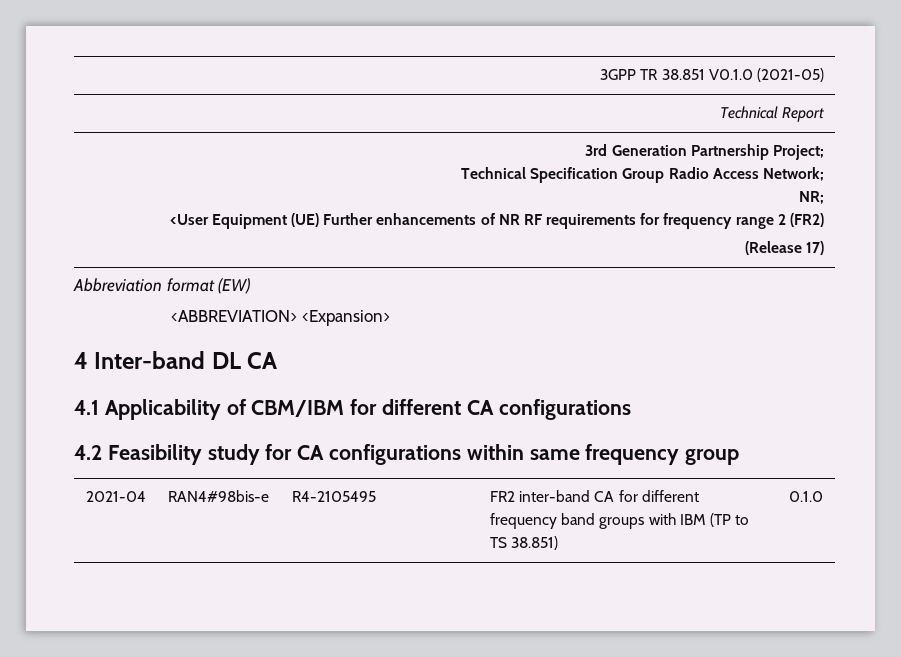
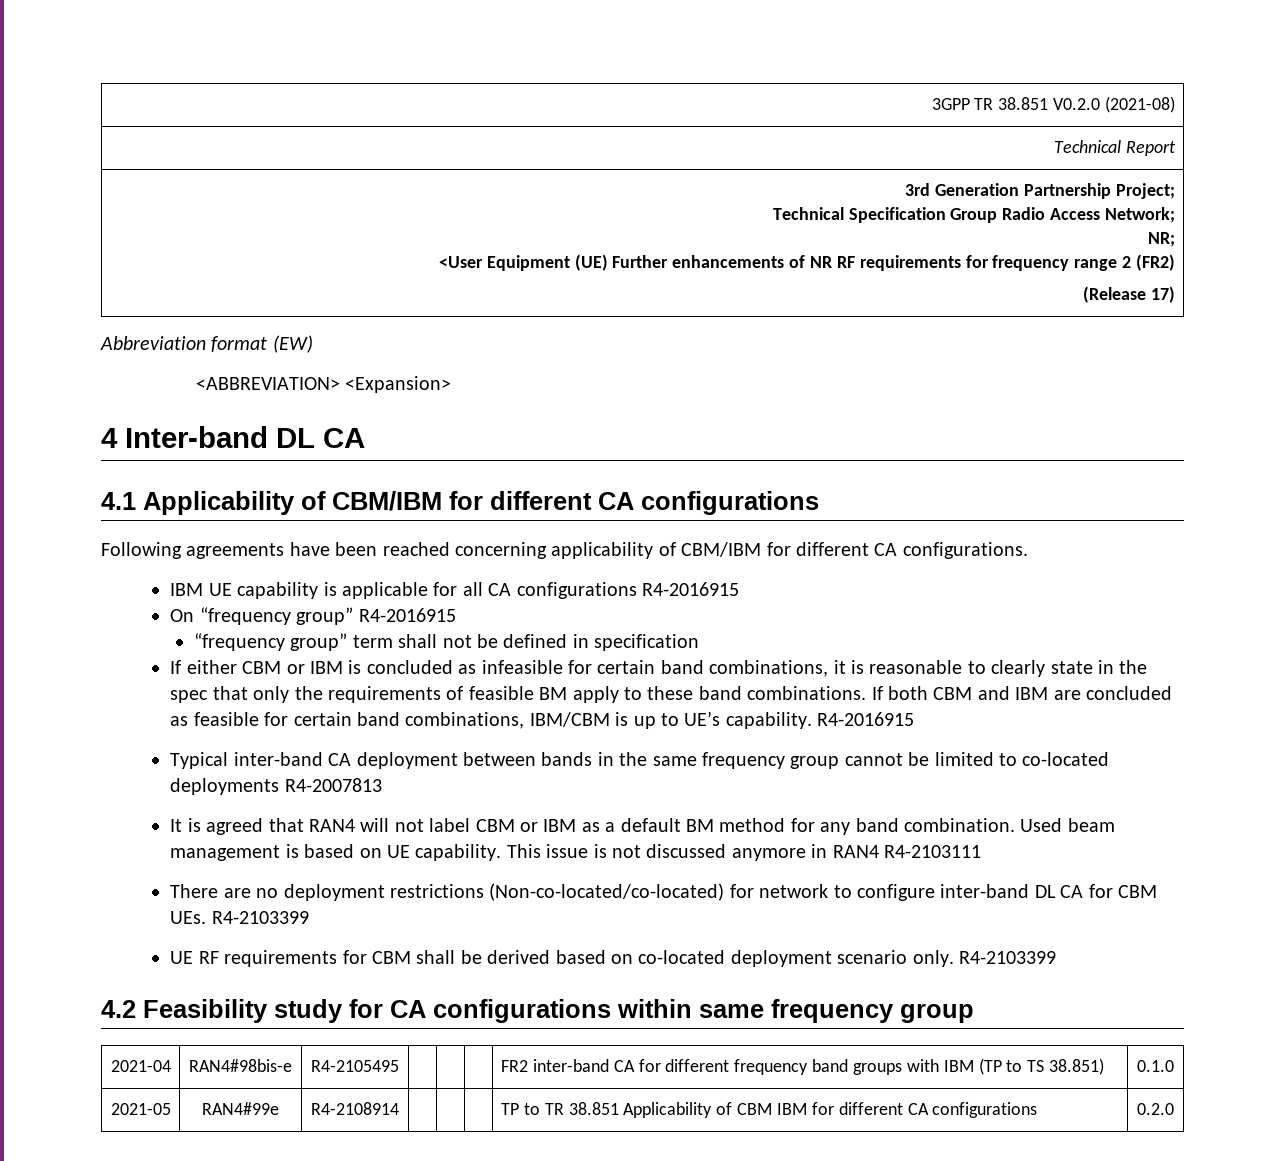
- 3GPP TR 38.851 V0.1.0 (2021-05)
+ 3GPP TR 38.851 V0.2.0 (2021-08)
+ Following agreements have been reached concerning applicability of CBM/IBM for different CA configurations.
+ IBM UE capability is applicable for all CA configurations R4-2016915
+ On “frequency group” R4-2016915
+ “frequency group” term shall not be defined in specification
+ If either CBM or IBM is concluded as infeasible for certain band combinations, it is reasonable to clearly state in the spec that only the requirements of feasible BM apply to these band combinations. If both CBM and IBM are concluded as feasible for certain band combinations, IBM/CBM is up to UE’s capability. R4-2016915
+ Typical inter-band CA deployment between bands in the same frequency group cannot be limited to co-located deployments R4-2007813
+ It is agreed that RAN4 will not label CBM or IBM as a default BM method for any band combination. Used beam management is based on UE capability. This issue is not discussed anymore in RAN4 R4-2103111
+ There are no deployment restrictions (Non-co-located/co-located) for network to configure inter-band DL CA for CBM UEs. R4-2103399
+ UE RF requirements for CBM shall be derived based on co-located deployment scenario only. R4-2103399
+ 2021-05 | RAN4#99e | R4-2108914 | | | | TP to TR 38.851 Applicability of CBM IBM for different CA configurations | 0.2.0

